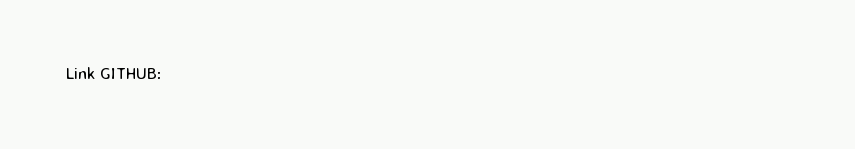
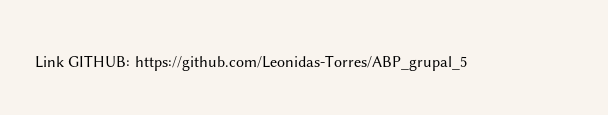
- Link GITHUB:
+ Link GITHUB: https://github.com/Leonidas-Torres/ABP_grupal_5

